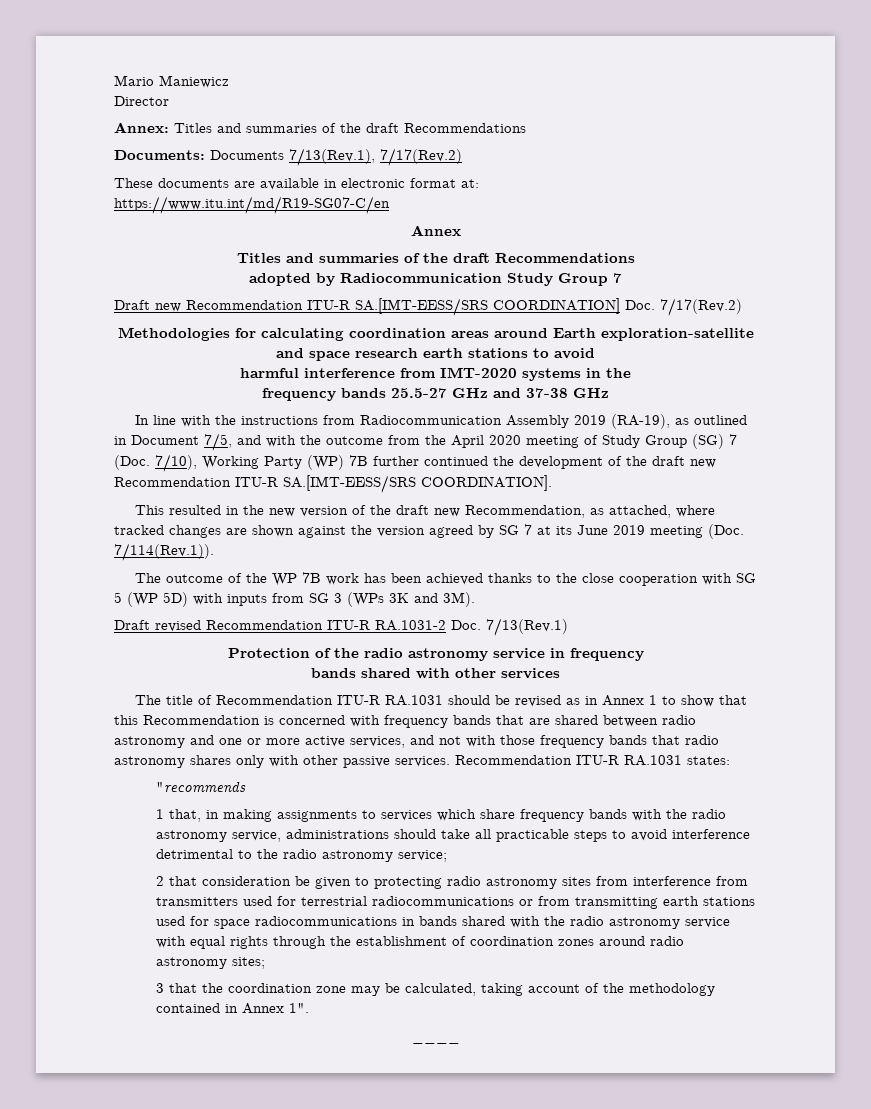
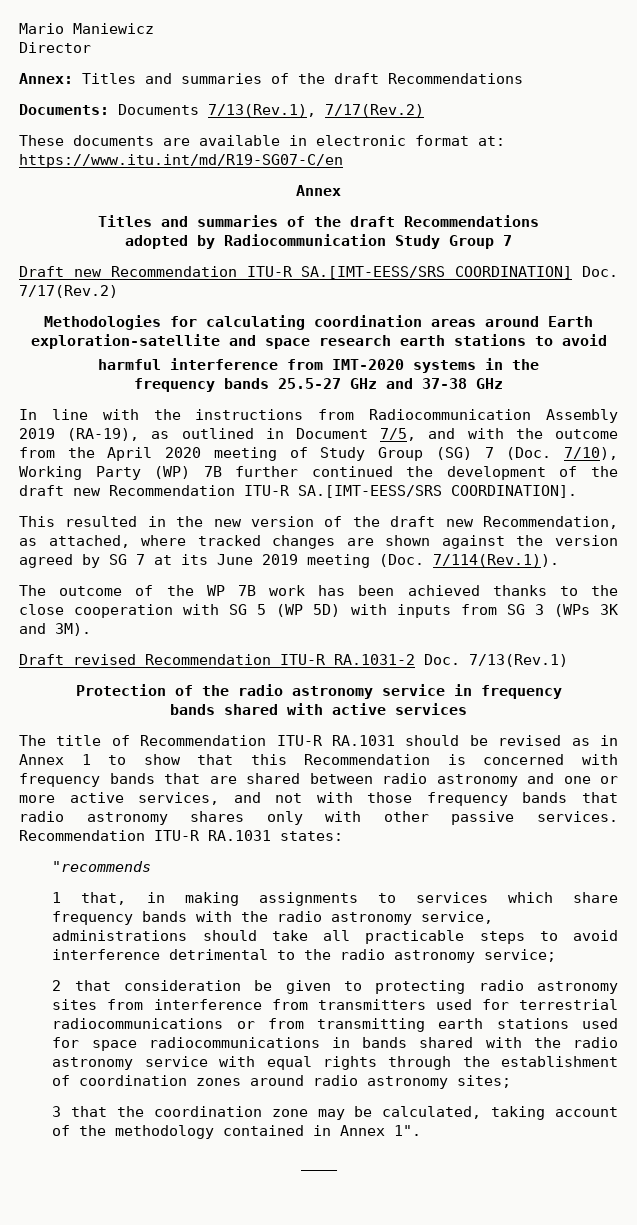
- bands shared with other services
+ bands shared with active services

